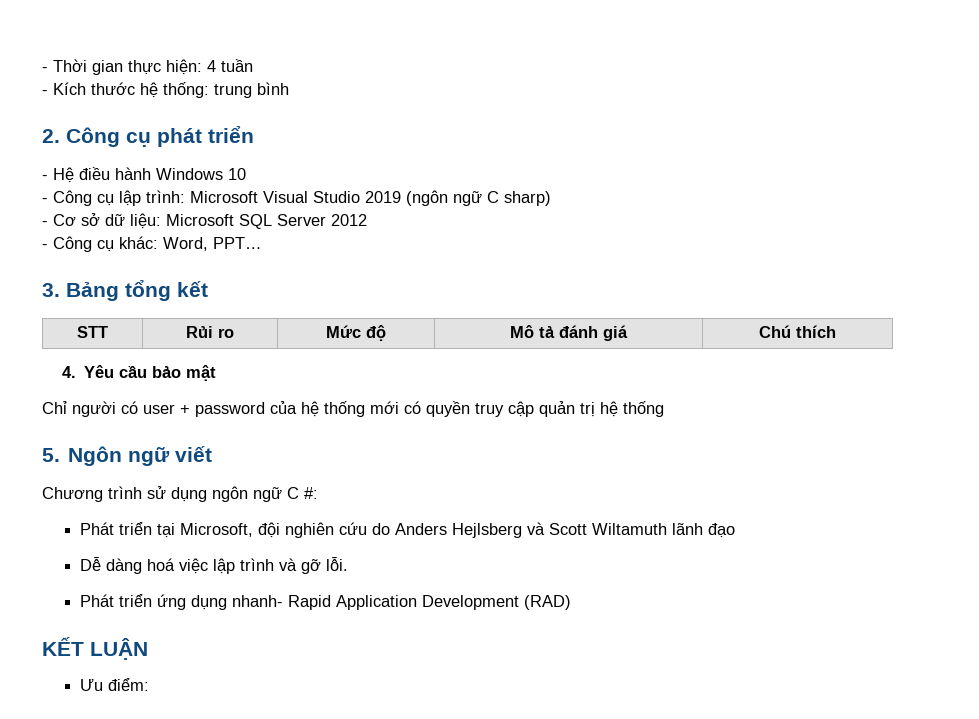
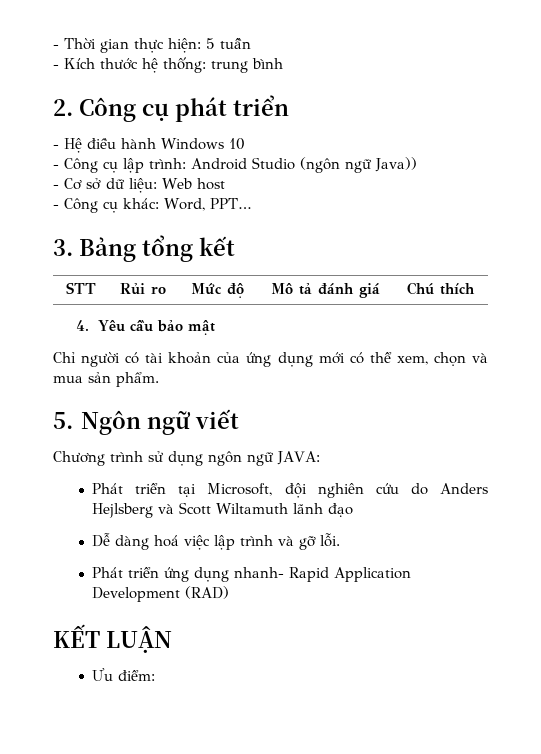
- - Thời gian thực hiện: 4 tuần
+ - Thời gian thực hiện: 5 tuần
- - Công cụ lập trình: Microsoft Visual Studio 2019 (ngôn ngữ C sharp)
+ - Công cụ lập trình: Android Studio (ngôn ngữ Java))
- - Cơ sở dữ liệu: Microsoft SQL Server 2012
+ - Cơ sở dữ liệu: Web host
- Chỉ người có user + password của hệ thống mới có quyền truy cập quản trị hệ thống
+ Chỉ người có tài khoản của ứng dụng mới có thể xem, chọn và mua sản phẩm.
- Chương trình sử dụng ngôn ngữ C #:
+ Chương trình sử dụng ngôn ngữ JAVA:

